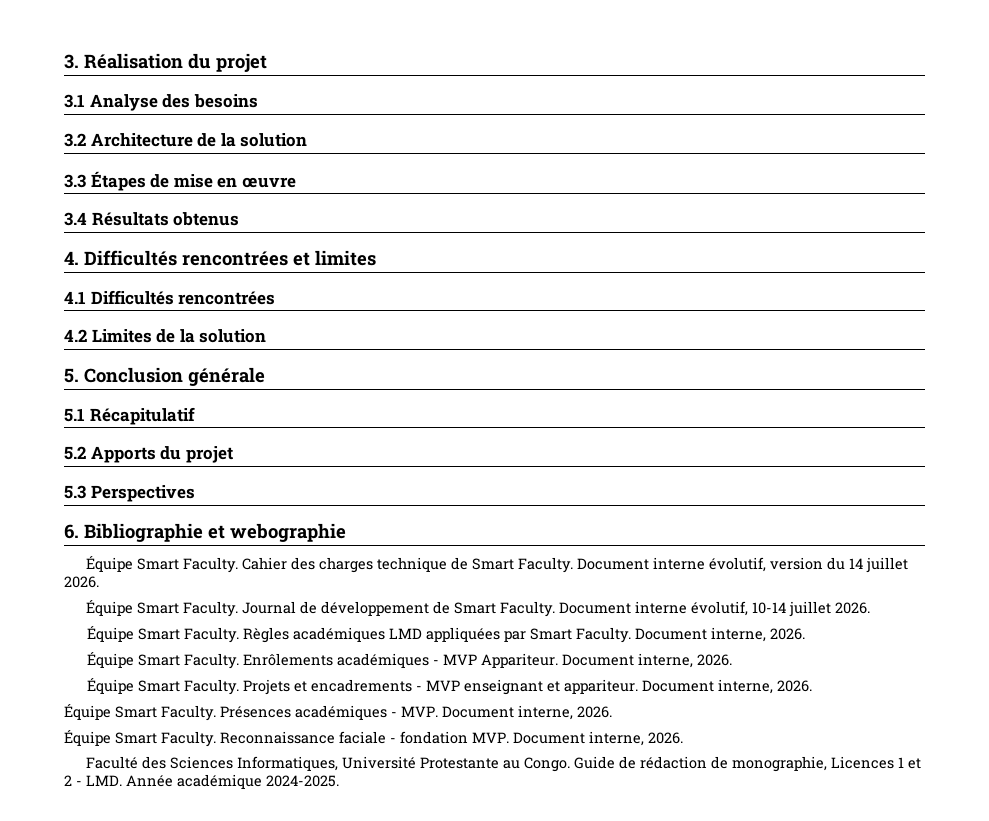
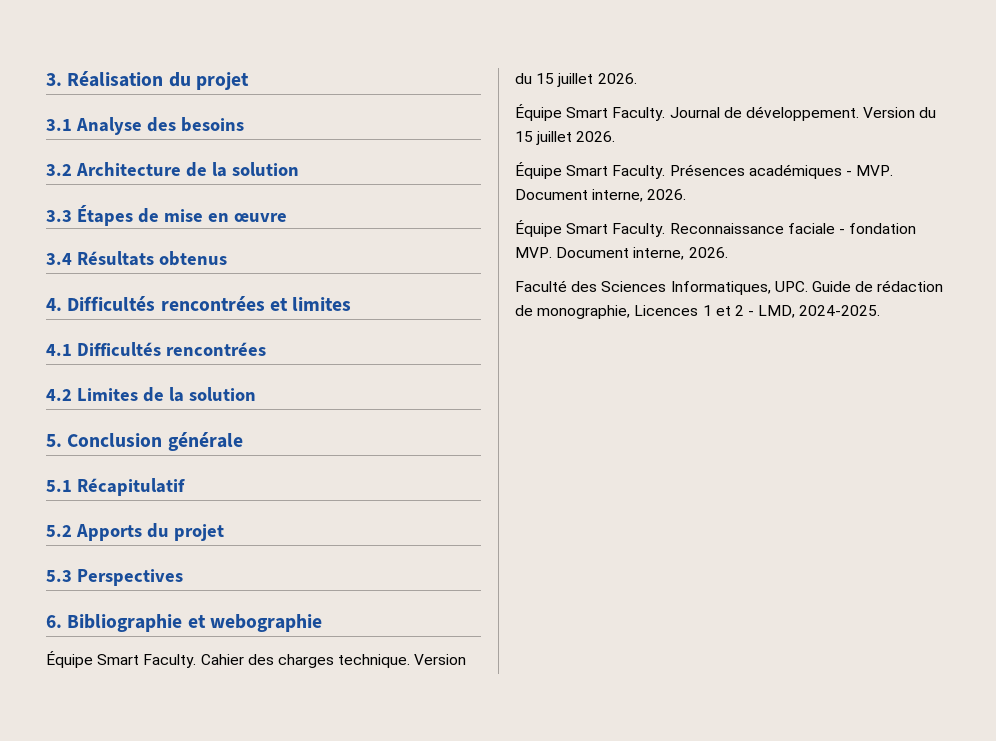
- Cahier des charges technique de Smart Faculty. Document interne évolutif, version du 14 juillet 2026.
+ Cahier des charges technique. Version du 15 juillet 2026.
- Journal de développement de Smart Faculty. Document interne évolutif, 10-14 juillet 2026.
- Équipe Smart Faculty. Règles académiques LMD appliquées par Smart Faculty. Document interne, 2026.
- Équipe Smart Faculty. Enrôlements académiques - MVP Appariteur. Document interne, 2026.
- Équipe Smart Faculty. Projets et encadrements - MVP enseignant et appariteur. Document interne, 2026.
+ Journal de développement. Version du 15 juillet 2026.
- Faculté des Sciences Informatiques, Université Protestante au Congo. Guide de rédaction de monographie, Licences 1 et 2 - LMD. Année académique 2024-2025.
+ Faculté des Sciences Informatiques, UPC. Guide de rédaction de monographie, Licences 1 et 2 - LMD, 2024-2025.

